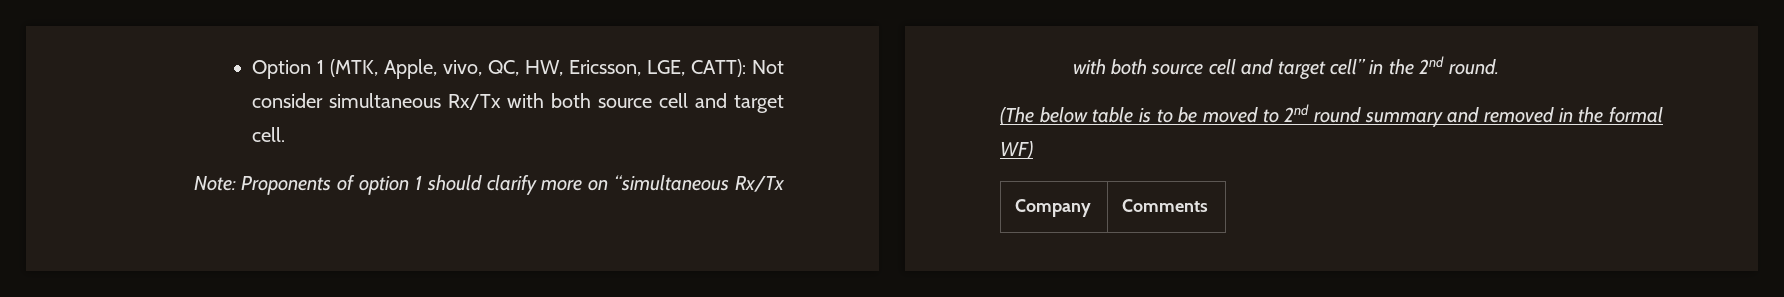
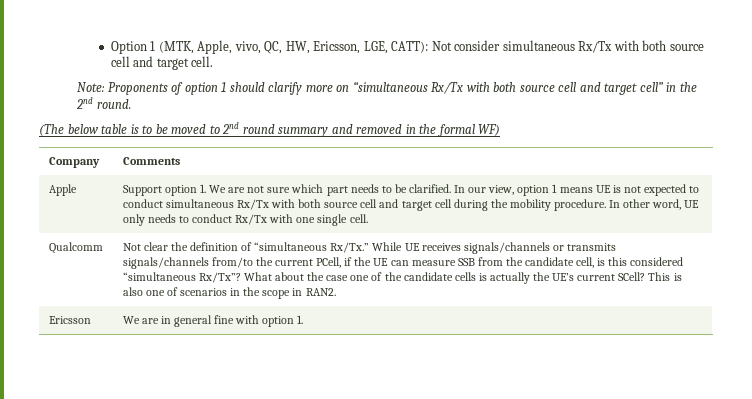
+ Apple | Support option 1. We are not sure which part needs to be clarified. In our view, option 1 means UE is not expected to conduct simultaneous Rx/Tx with both source cell and target cell during the mobility procedure. In other word, UE only needs to conduct Rx/Tx with one single cell.
+ Qualcomm | Not clear the definition of “simultaneous Rx/Tx.” While UE receives signals/channels or transmits signals/channels from/to the current PCell, if the UE can measure SSB from the candidate cell, is this considered “simultaneous Rx/Tx”? What about the case one of the candidate cells is actually the UE’s current SCell? This is also one of scenarios in the scope in RAN2.
+ Ericsson | We are in general fine with option 1.

